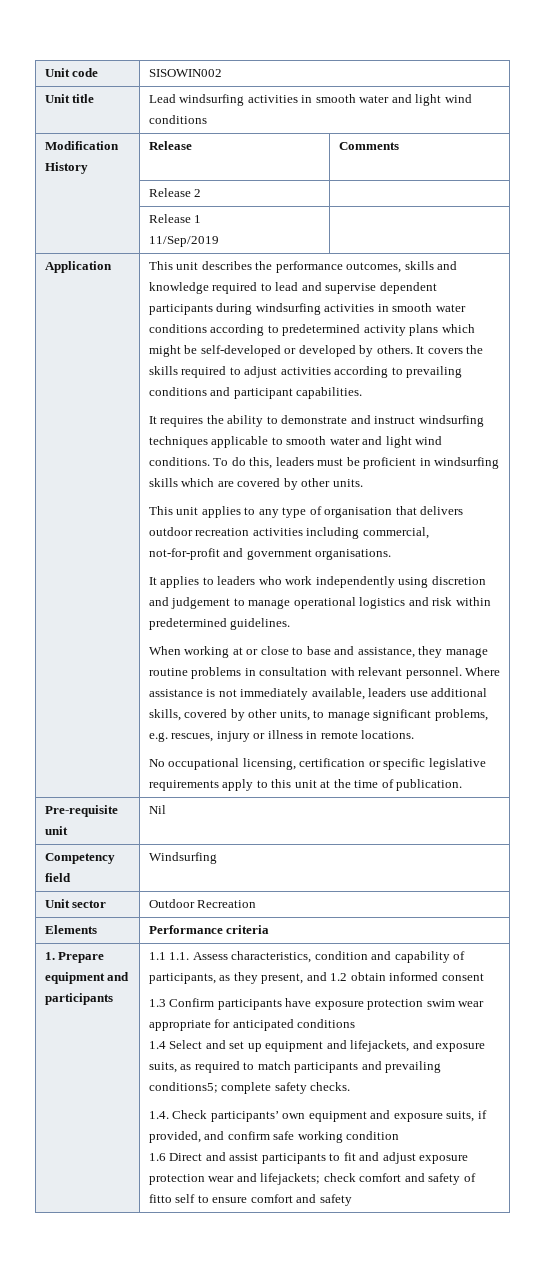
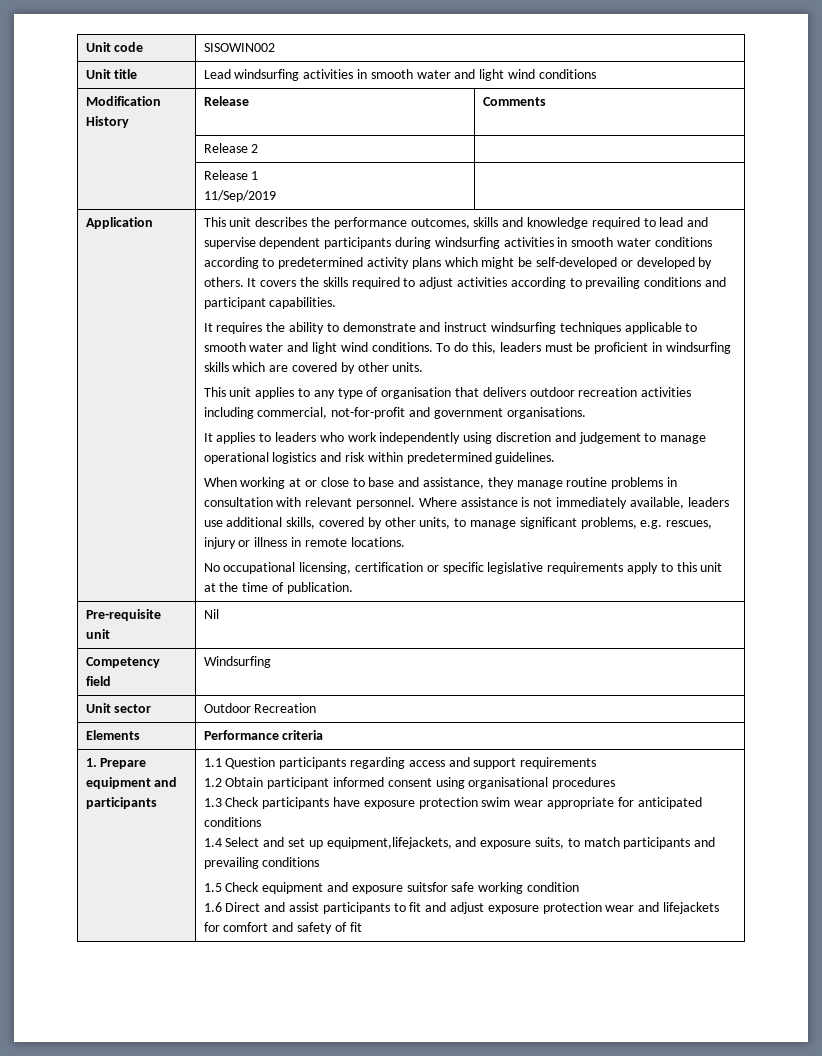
- 1.1 1.1. Assess characteristics, condition and capability of participants, as they present, and 1.2 obtain informed consent
+ 1.1 Question participants regarding access and support requirements
+ 1.2 Obtain participant informed consent using organisational procedures
- 1.3 Confirm participants have exposure protection swim wear appropriate for anticipated conditions
+ 1.3 Check participants have exposure protection swim wear appropriate for anticipated conditions
- 1.4 Select and set up equipment and lifejackets, and exposure suits, as required to match participants and prevailing conditions5; complete safety checks.
- 1.4. Check participants’ own equipment and exposure suits, if provided, and confirm safe working condition
+ 1.4 Select and set up equipment,lifejackets, and exposure suits, to match participants and prevailing conditions
+ 1.5 Check equipment and exposure suitsfor safe working condition
- 1.6 Direct and assist participants to fit and adjust exposure protection wear and lifejackets; check comfort and safety of fitto self to ensure comfort and safety
+ 1.6 Direct and assist participants to fit and adjust exposure protection wear and lifejackets for comfort and safety of fit

